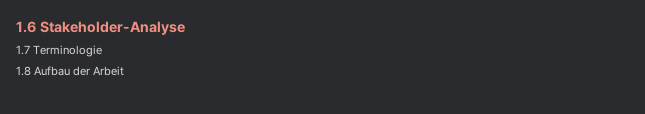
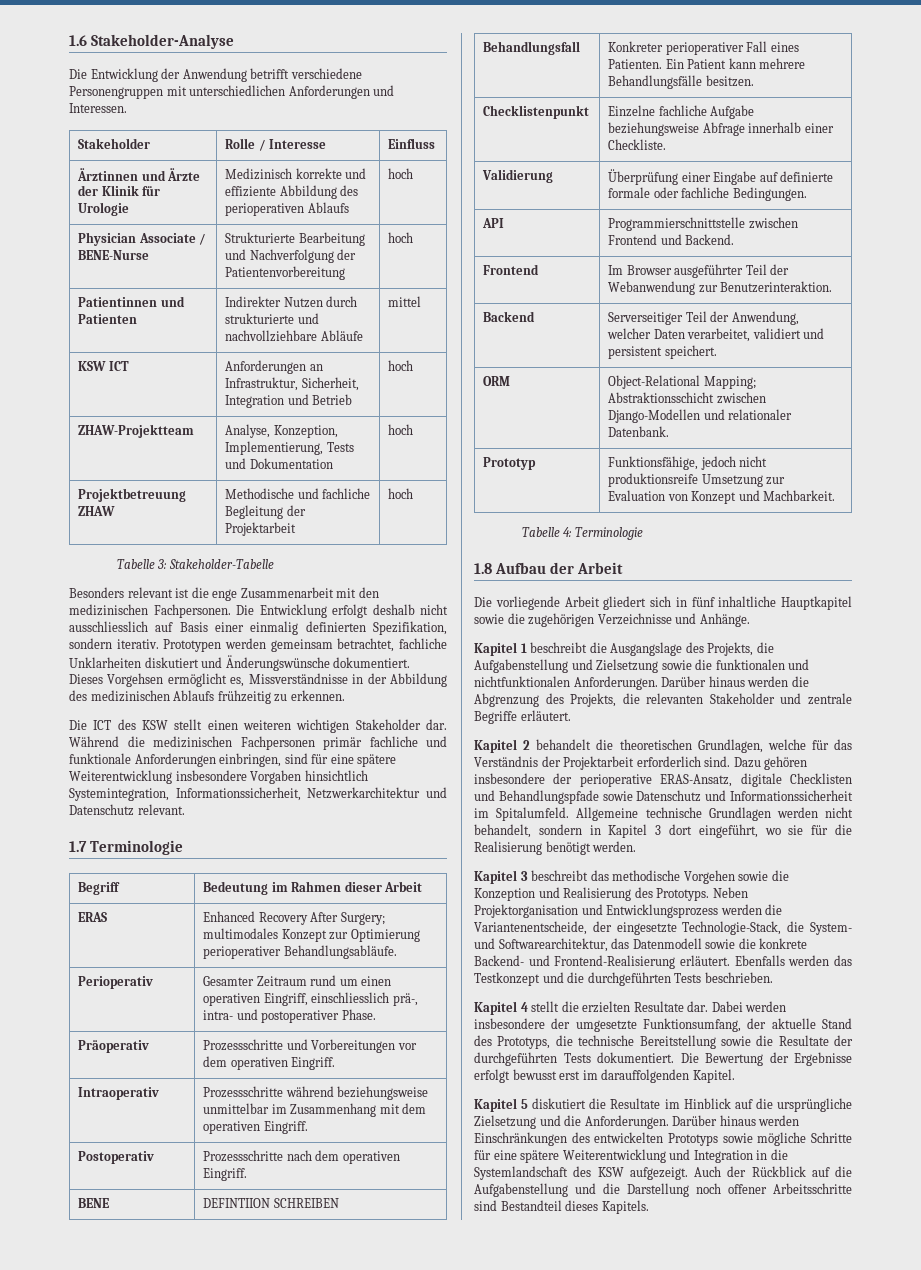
+ Die Entwicklung der Anwendung betrifft verschiedene Personengruppen mit unterschiedlichen Anforderungen und Interessen.
+ Stakeholder | Rolle / Interesse | Einfluss
+ Ärztinnen und Ärzte der Klinik für Urologie | Medizinisch korrekte und effiziente Abbildung des perioperativen Ablaufs | hoch
+ Physician Associate / BENE-Nurse | Strukturierte Bearbeitung und Nachverfolgung der Patientenvorbereitung | hoch
+ Patientinnen und Patienten | Indirekter Nutzen durch strukturierte und nachvollziehbare Abläufe | mittel
+ KSW ICT | Anforderungen an Infrastruktur, Sicherheit, Integration und Betrieb | hoch
+ ZHAW-Projektteam | Analyse, Konzeption, Implementierung, Tests und Dokumentation | hoch
+ Projektbetreuung ZHAW | Methodische und fachliche Begleitung der Projektarbeit | hoch
+ Tabelle 3: Stakeholder-Tabelle
+ Besonders relevant ist die enge Zusammenarbeit mit den medizinischen Fachpersonen. Die Entwicklung erfolgt deshalb nicht ausschliesslich auf Basis einer einmalig definierten Spezifikation, sondern iterativ. Prototypen werden gemeinsam betrachtet, fachliche Unklarheiten diskutiert und Änderungswünsche dokumentiert. Dieses Vorgehsen ermöglicht es, Missverständnisse in der Abbildung des medizinischen Ablaufs frühzeitig zu erkennen.
+ Die ICT des KSW stellt einen weiteren wichtigen Stakeholder dar. Während die medizinischen Fachpersonen primär fachliche und funktionale Anforderungen einbringen, sind für eine spätere Weiterentwicklung insbesondere Vorgaben hinsichtlich Systemintegration, Informationssicherheit, Netzwerkarchitektur und Datenschutz relevant.
  1.7 Terminologie
+ Begriff | Bedeutung im Rahmen dieser Arbeit
+ ERAS | Enhanced Recovery After Surgery; multimodales Konzept zur Optimierung perioperativer Behandlungsabläufe.
+ Perioperativ | Gesamter Zeitraum rund um einen operativen Eingriff, einschliesslich prä-, intra- und postoperativer Phase.
+ Präoperativ | Prozessschritte und Vorbereitungen vor dem operativen Eingriff.
+ Intraoperativ | Prozessschritte während beziehungsweise unmittelbar im Zusammenhang mit dem operativen Eingriff.
+ Postoperativ | Prozessschritte nach dem operativen Eingriff.
+ BENE | DEFINTIION SCHREIBEN
+ Behandlungsfall | Konkreter perioperativer Fall eines Patienten. Ein Patient kann mehrere Behandlungsfälle besitzen.
+ Checklistenpunkt | Einzelne fachliche Aufgabe beziehungsweise Abfrage innerhalb einer Checkliste.
+ Validierung | Überprüfung einer Eingabe auf definierte formale oder fachliche Bedingungen.
+ API | Programmierschnittstelle zwischen Frontend und Backend.
+ Frontend | Im Browser ausgeführter Teil der Webanwendung zur Benutzerinteraktion.
+ Backend | Serverseitiger Teil der Anwendung, welcher Daten verarbeitet, validiert und persistent speichert.
+ ORM | Object-Relational Mapping; Abstraktionsschicht zwischen Django-Modellen und relationaler Datenbank.
+ Prototyp | Funktionsfähige, jedoch nicht produktionsreife Umsetzung zur Evaluation von Konzept und Machbarkeit.
+ Tabelle 4: Terminologie
  1.8 Aufbau der Arbeit
+ Die vorliegende Arbeit gliedert sich in fünf inhaltliche Hauptkapitel sowie die zugehörigen Verzeichnisse und Anhänge.
+ Kapitel 1 beschreibt die Ausgangslage des Projekts, die Aufgabenstellung und Zielsetzung sowie die funktionalen und nichtfunktionalen Anforderungen. Darüber hinaus werden die Abgrenzung des Projekts, die relevanten Stakeholder und zentrale Begriffe erläutert.
+ Kapitel 2 behandelt die theoretischen Grundlagen, welche für das Verständnis der Projektarbeit erforderlich sind. Dazu gehören insbesondere der perioperative ERAS-Ansatz, digitale Checklisten und Behandlungspfade sowie Datenschutz und Informationssicherheit im Spitalumfeld. Allgemeine technische Grundlagen werden nicht behandelt, sondern in Kapitel 3 dort eingeführt, wo sie für die Realisierung benötigt werden.
+ Kapitel 3 beschreibt das methodische Vorgehen sowie die Konzeption und Realisierung des Prototyps. Neben Projektorganisation und Entwicklungsprozess werden die Variantenentscheide, der eingesetzte Technologie-Stack, die System- und Softwarearchitektur, das Datenmodell sowie die konkrete Backend- und Frontend-Realisierung erläutert. Ebenfalls werden das Testkonzept und die durchgeführten Tests beschrieben.
+ Kapitel 4 stellt die erzielten Resultate dar. Dabei werden insbesondere der umgesetzte Funktionsumfang, der aktuelle Stand des Prototyps, die technische Bereitstellung sowie die Resultate der durchgeführten Tests dokumentiert. Die Bewertung der Ergebnisse erfolgt bewusst erst im darauffolgenden Kapitel.
+ Kapitel 5 diskutiert die Resultate im Hinblick auf die ursprüngliche Zielsetzung und die Anforderungen. Darüber hinaus werden Einschränkungen des entwickelten Prototyps sowie mögliche Schritte für eine spätere Weiterentwicklung und Integration in die Systemlandschaft des KSW aufgezeigt. Auch der Rückblick auf die Aufgabenstellung und die Darstellung noch offener Arbeitsschritte sind Bestandteil dieses Kapitels.

